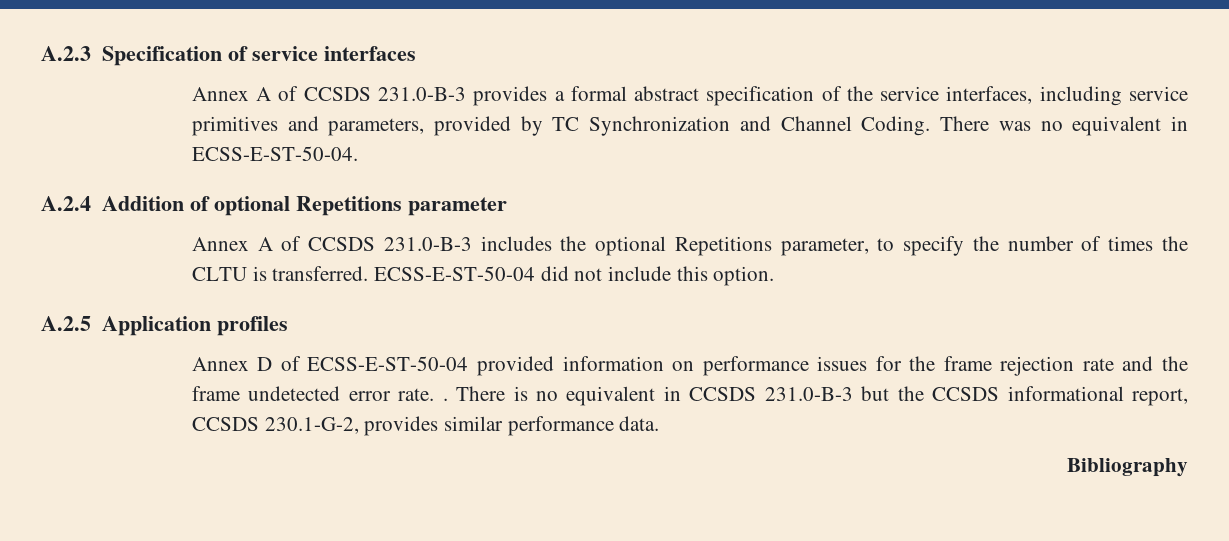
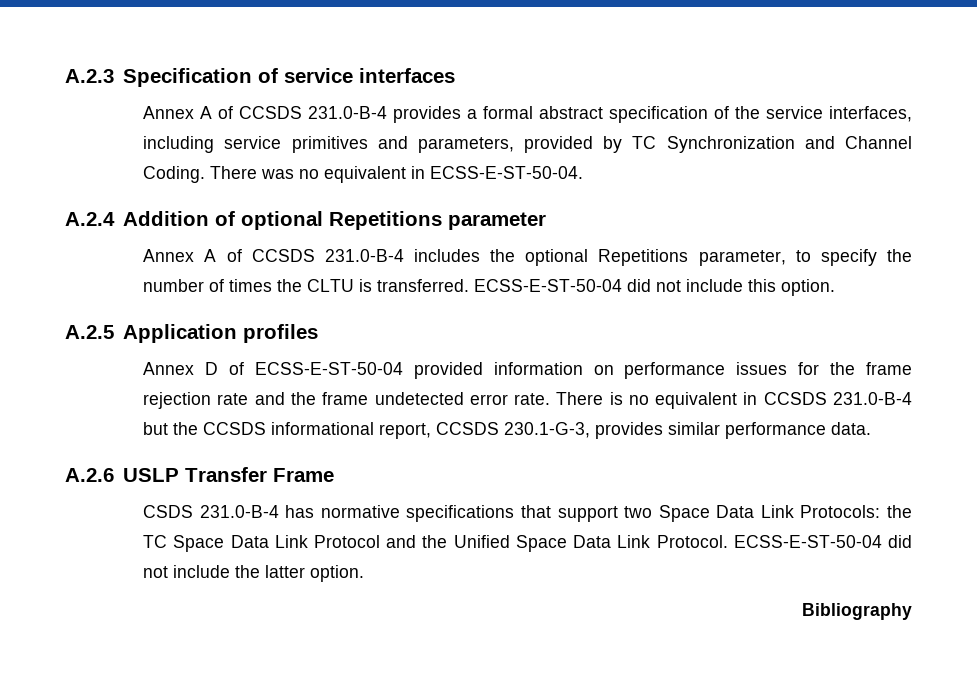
- Annex A of CCSDS 231.0-B-3 provides a formal abstract specification of the service interfaces, including service primitives and parameters, provided by TC Synchronization and Channel Coding.
+ Annex A of CCSDS 231.0-B-4 provides a formal abstract specification of the service interfaces, including service primitives and parameters, provided by TC Synchronization and Channel Coding.
- Annex A of CCSDS 231.0-B-3 includes the optional Repetitions parameter, to specify the number of times the CLTU is transferred.
+ Annex A of CCSDS 231.0-B-4 includes the optional Repetitions parameter, to specify the number of times the CLTU is transferred.
- Annex D of ECSS-E-ST-50-04 provided information on performance issues for the frame rejection rate and the frame undetected error rate. .
+ Annex D of ECSS-E-ST-50-04 provided information on performance issues for the frame rejection rate and the frame undetected error rate.
- There is no equivalent in CCSDS 231.0-B-3 but the CCSDS informational report, CCSDS 230.1-G-2, provides similar performance data.
+ There is no equivalent in CCSDS 231.0-B-4 but the CCSDS informational report, CCSDS 230.1-G-3, provides similar performance data.
+ A.2.6 USLP Transfer Frame
+ CSDS 231.0-B-4 has normative specifications that support two Space Data Link Protocols: the TC Space Data Link Protocol and the Unified Space Data Link Protocol. ECSS-E-ST-50-04 did not include the latter option.

